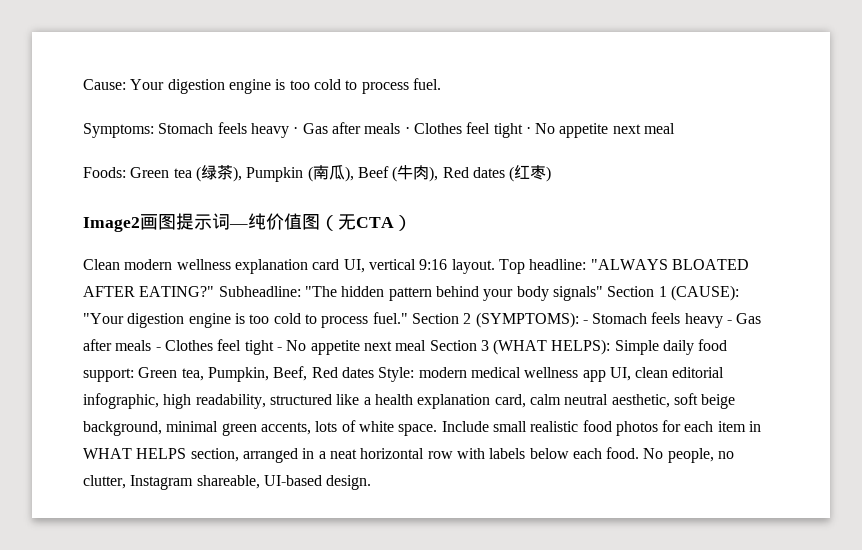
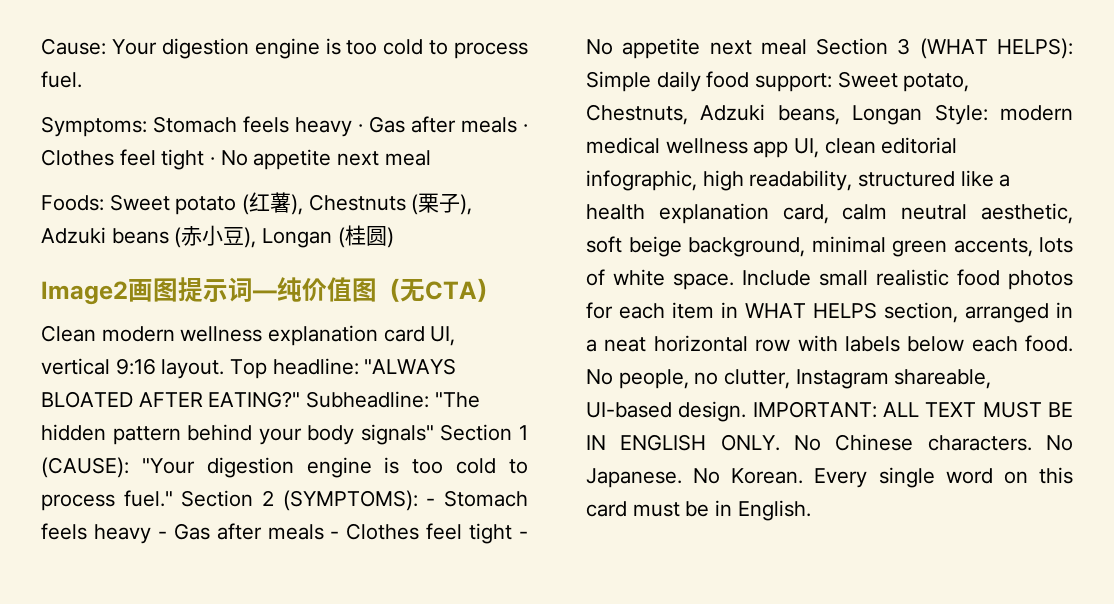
- Foods: Green tea (绿茶), Pumpkin (南瓜), Beef (牛肉), Red dates (红枣)
+ Foods: Sweet potato (红薯), Chestnuts (栗子), Adzuki beans (赤小豆), Longan (桂圆)
- Section 2 (SYMPTOMS): - Stomach feels heavy - Gas after meals - Clothes feel tight - No appetite next meal Section 3 (WHAT HELPS): Simple daily food support: Green tea, Pumpkin, Beef, Red dates Style: modern medical wellness app UI, clean editorial infographic, high readability, structured like a health explanation card, calm neutral aesthetic, soft beige background, minimal green accents, lots of white space.
+ Section 2 (SYMPTOMS): - Stomach feels heavy - Gas after meals - Clothes feel tight - No appetite next meal Section 3 (WHAT HELPS): Simple daily food support: Sweet potato, Chestnuts, Adzuki beans, Longan Style: modern medical wellness app UI, clean editorial infographic, high readability, structured like a health explanation card, calm neutral aesthetic, soft beige background, minimal green accents, lots of white space.
+ IMPORTANT: ALL TEXT MUST BE IN ENGLISH ONLY. No Chinese characters. No Japanese. No Korean. Every single word on this card must be in English.

